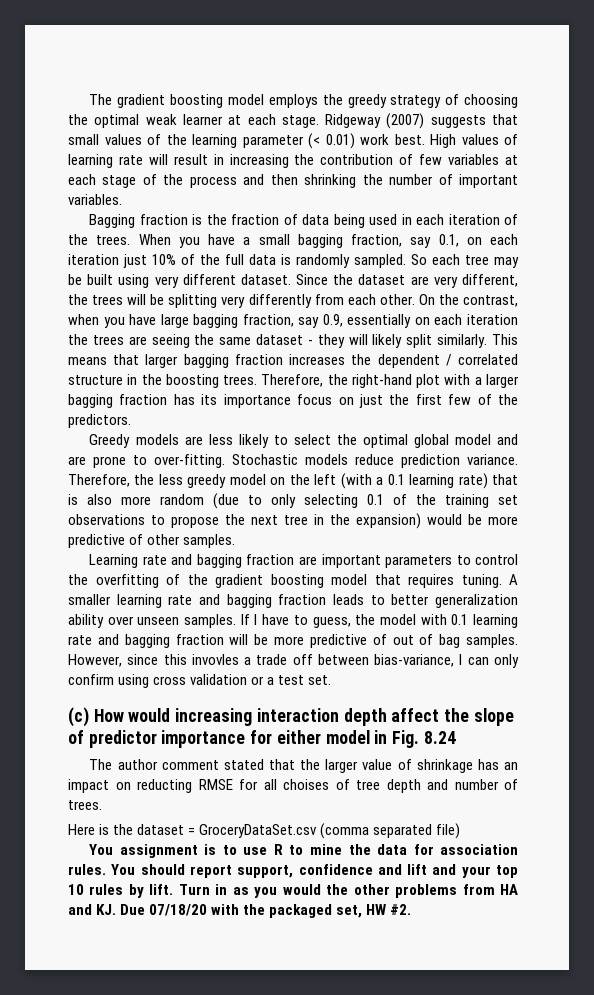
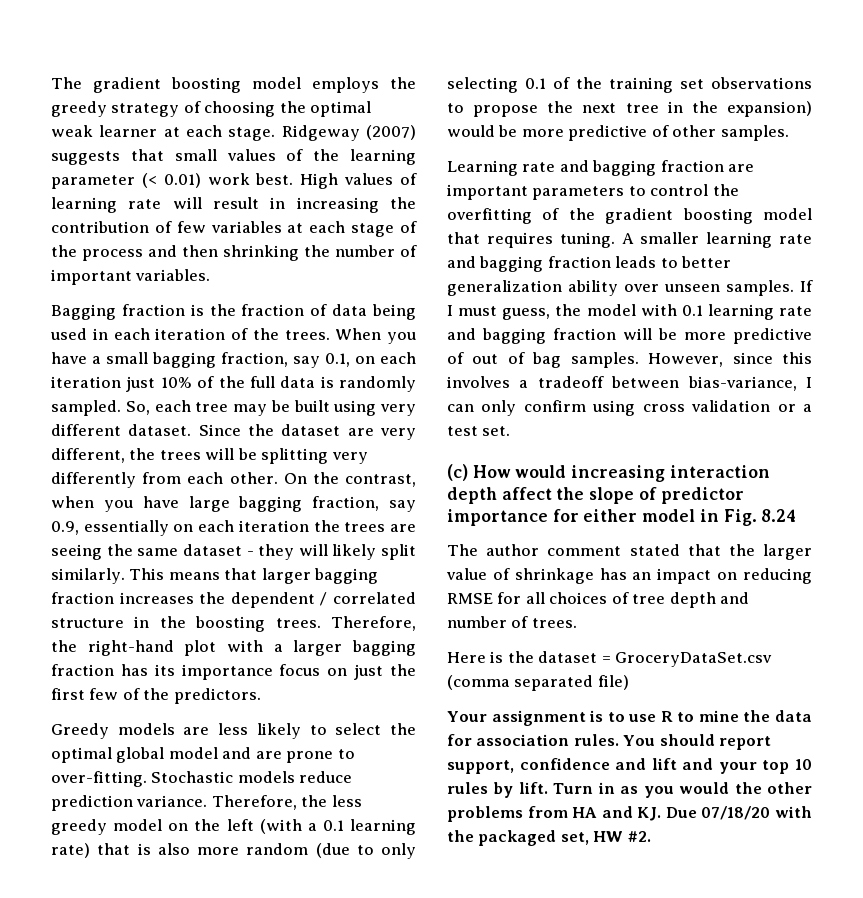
- So each tree may be built using very different dataset.
+ So, each tree may be built using very different dataset.
- If I have to guess, the model with 0.1 learning rate and bagging fraction will be more predictive of out of bag samples.
+ If I must guess, the model with 0.1 learning rate and bagging fraction will be more predictive of out of bag samples.
- However, since this invovles a trade off between bias-variance, I can only confirm using cross validation or a test set.
+ However, since this involves a tradeoff between bias-variance, I can only confirm using cross validation or a test set.
- The author comment stated that the larger value of shrinkage has an impact on reducting RMSE for all choises of tree depth and number of trees.
+ The author comment stated that the larger value of shrinkage has an impact on reducing RMSE for all choices of tree depth and number of trees.
- You assignment is to use R to mine the data for association rules.
+ Your assignment is to use R to mine the data for association rules.

